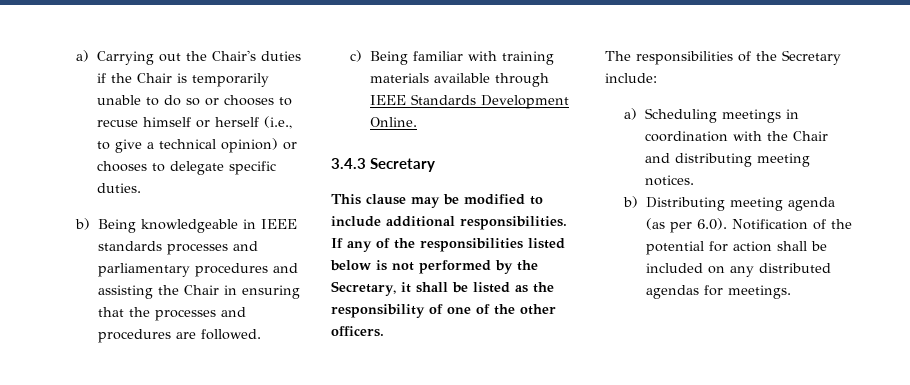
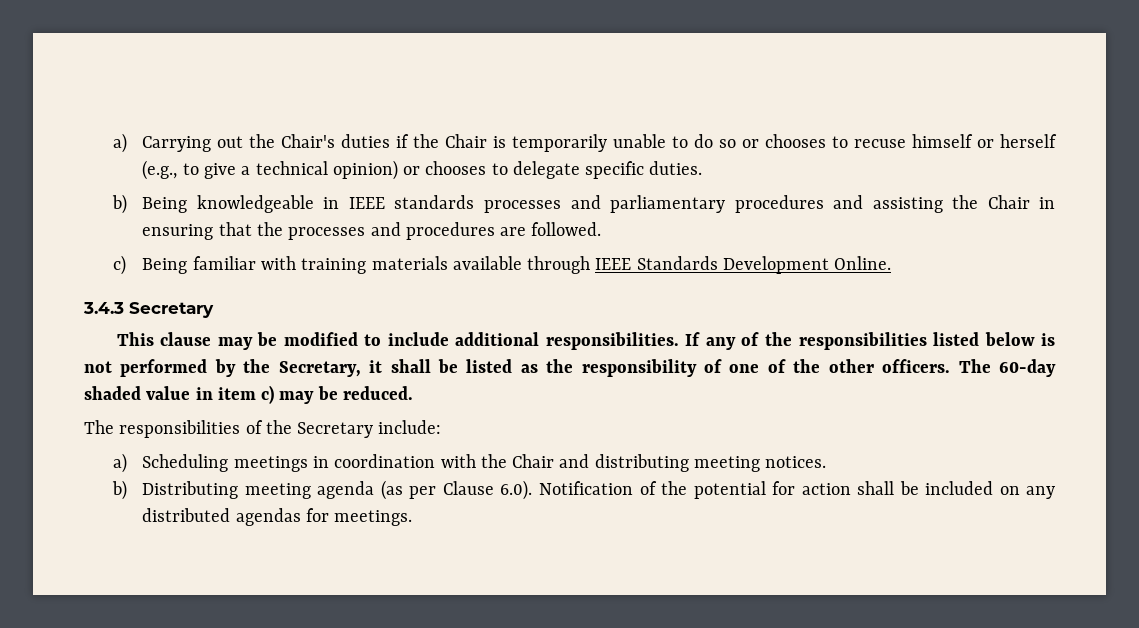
- a) Carrying out the Chair's duties if the Chair is temporarily unable to do so or chooses to recuse himself or herself (i.e., to give a technical opinion) or chooses to delegate specific duties.
+ a) Carrying out the Chair's duties if the Chair is temporarily unable to do so or chooses to recuse himself or herself (e.g., to give a technical opinion) or chooses to delegate specific duties.
+ The 60-day shaded value in item c) may be reduced.
- b) Distributing meeting agenda (as per 6.0). Notification of the potential for action shall be included on any distributed agendas for meetings.
+ b) Distributing meeting agenda (as per Clause 6.0). Notification of the potential for action shall be included on any distributed agendas for meetings.

